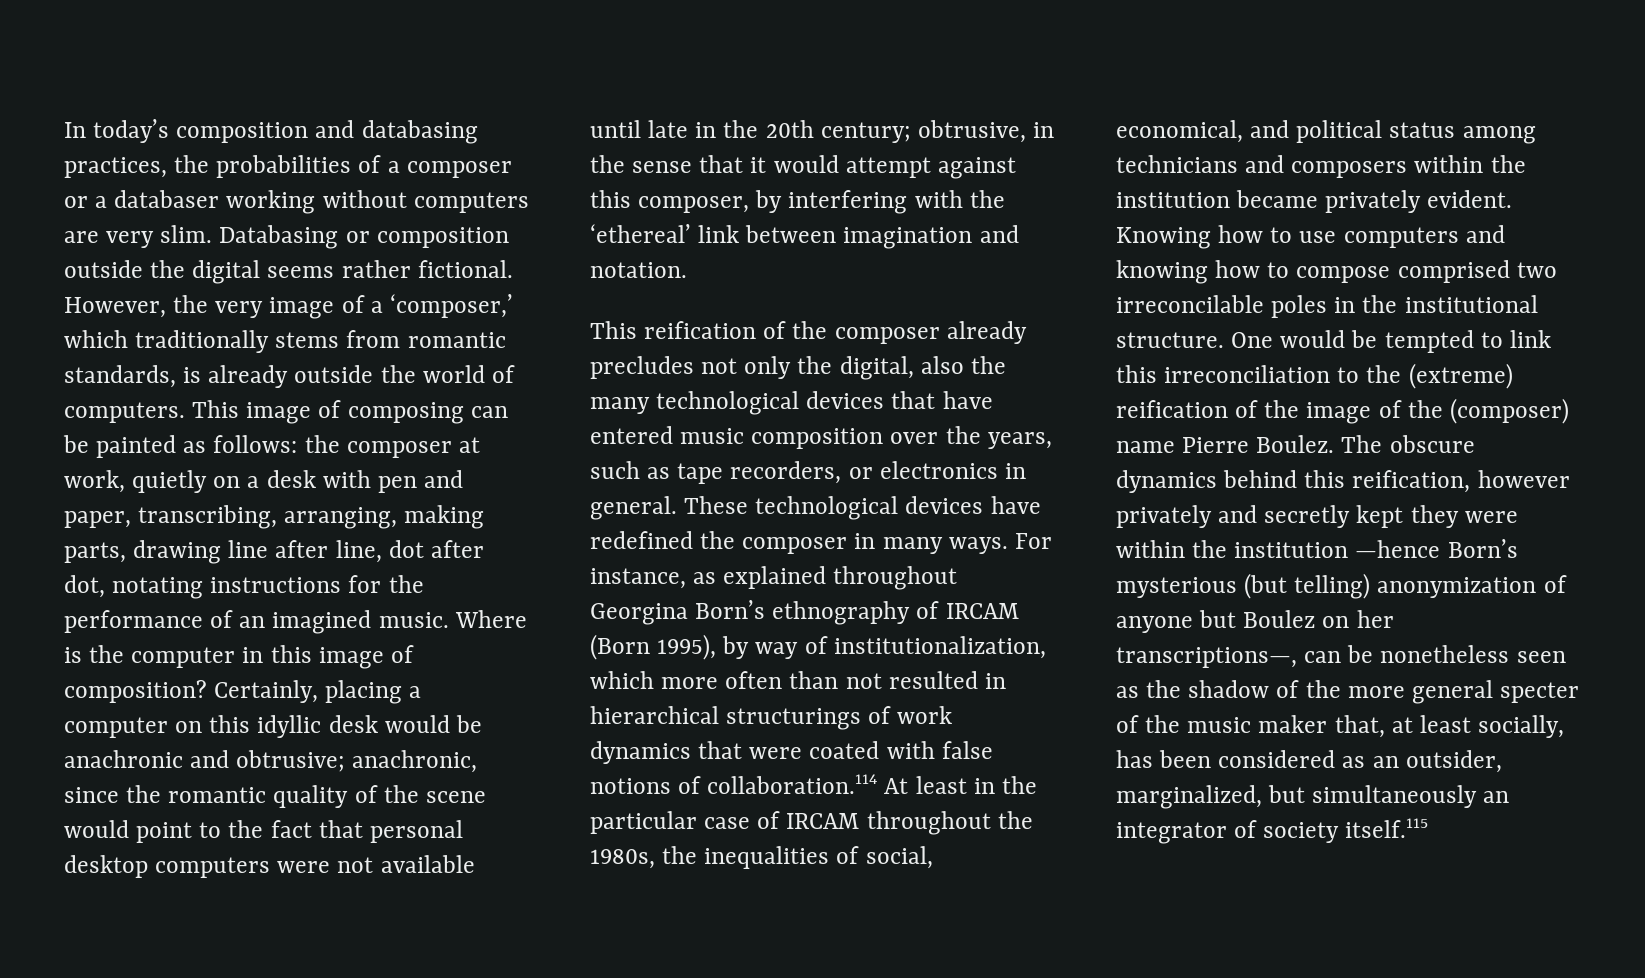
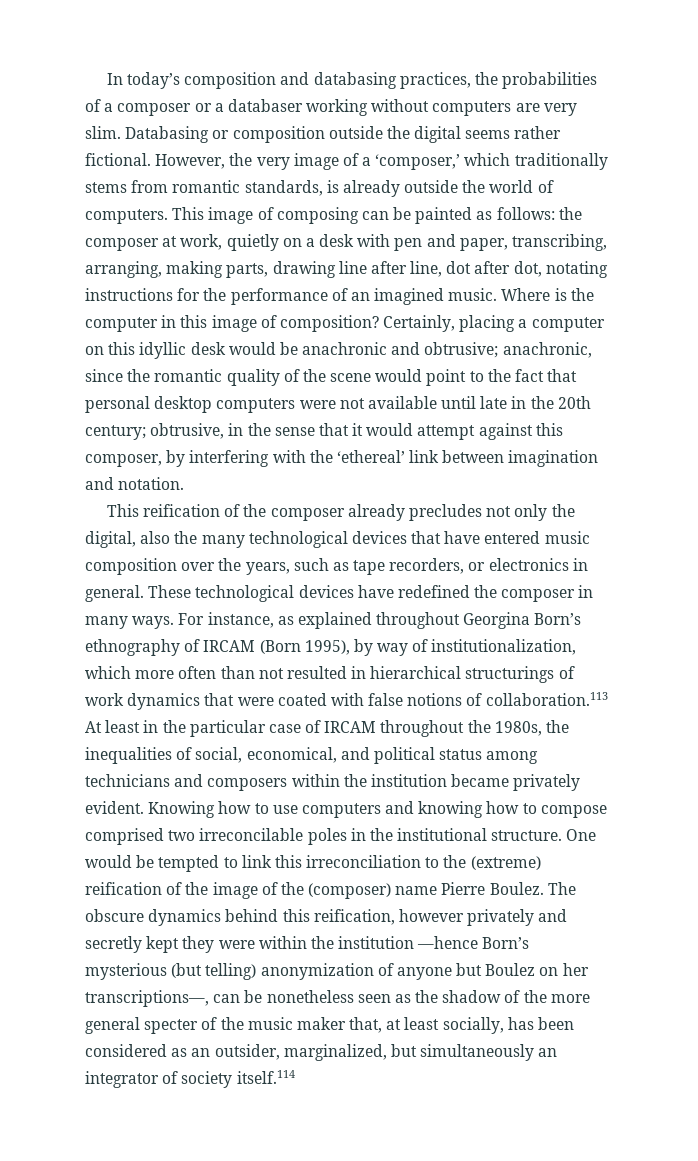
- For instance, as explained throughout Georgina Born’s ethnography of IRCAM (Born 1995), by way of institutionalization, which more often than not resulted in hierarchical structurings of work dynamics that were coated with false notions of collaboration.114 At least in the particular case of IRCAM throughout the 1980s, the inequalities of social, economical, and political status among technicians and composers within the institution became privately evident.
+ For instance, as explained throughout Georgina Born’s ethnography of IRCAM (Born 1995), by way of institutionalization, which more often than not resulted in hierarchical structurings of work dynamics that were coated with false notions of collaboration.113 At least in the particular case of IRCAM throughout the 1980s, the inequalities of social, economical, and political status among technicians and composers within the institution became privately evident.
- The obscure dynamics behind this reification, however privately and secretly kept they were within the institution —hence Born’s mysterious (but telling) anonymization of anyone but Boulez on her transcriptions—, can be nonetheless seen as the shadow of the more general specter of the music maker that, at least socially, has been considered as an outsider, marginalized, but simultaneously an integrator of society itself.115
+ The obscure dynamics behind this reification, however privately and secretly kept they were within the institution —hence Born’s mysterious (but telling) anonymization of anyone but Boulez on her transcriptions—, can be nonetheless seen as the shadow of the more general specter of the music maker that, at least socially, has been considered as an outsider, marginalized, but simultaneously an integrator of society itself.114

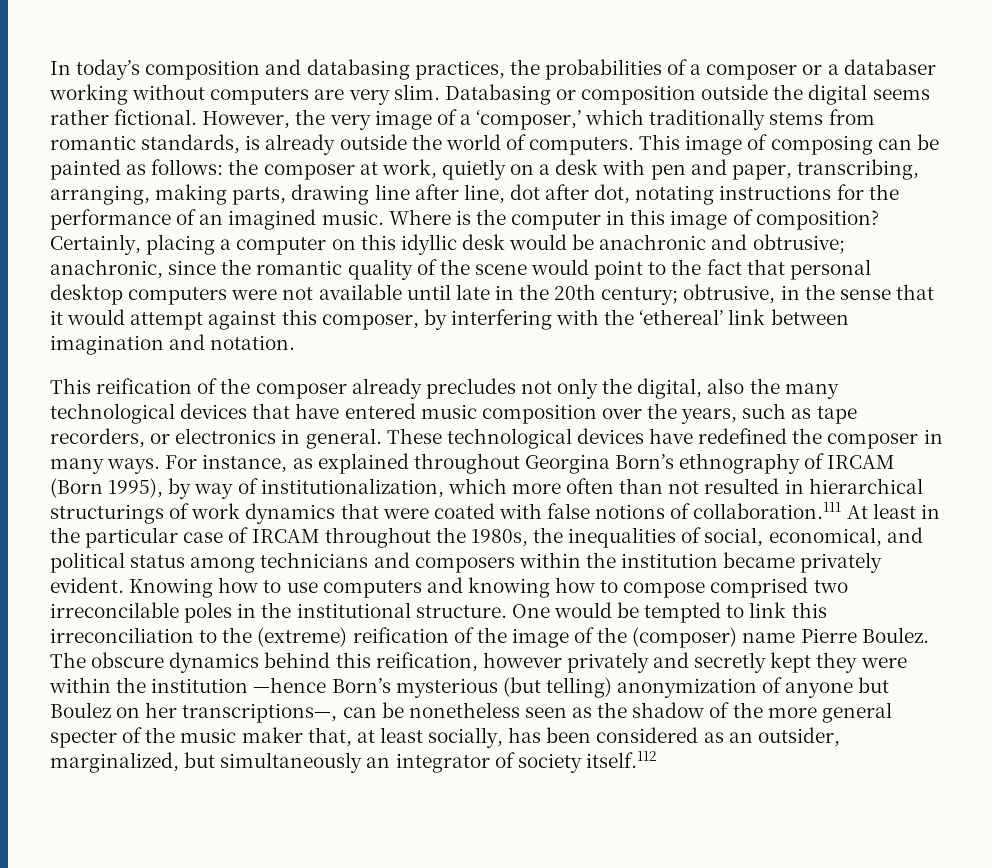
- For instance, as explained throughout Georgina Born’s ethnography of IRCAM (Born 1995), by way of institutionalization, which more often than not resulted in hierarchical structurings of work dynamics that were coated with false notions of collaboration.113 At least in the particular case of IRCAM throughout the 1980s, the inequalities of social, economical, and political status among technicians and composers within the institution became privately evident.
+ For instance, as explained throughout Georgina Born’s ethnography of IRCAM (Born 1995), by way of institutionalization, which more often than not resulted in hierarchical structurings of work dynamics that were coated with false notions of collaboration.111 At least in the particular case of IRCAM throughout the 1980s, the inequalities of social, economical, and political status among technicians and composers within the institution became privately evident.
- The obscure dynamics behind this reification, however privately and secretly kept they were within the institution —hence Born’s mysterious (but telling) anonymization of anyone but Boulez on her transcriptions—, can be nonetheless seen as the shadow of the more general specter of the music maker that, at least socially, has been considered as an outsider, marginalized, but simultaneously an integrator of society itself.114
+ The obscure dynamics behind this reification, however privately and secretly kept they were within the institution —hence Born’s mysterious (but telling) anonymization of anyone but Boulez on her transcriptions—, can be nonetheless seen as the shadow of the more general specter of the music maker that, at least socially, has been considered as an outsider, marginalized, but simultaneously an integrator of society itself.112

